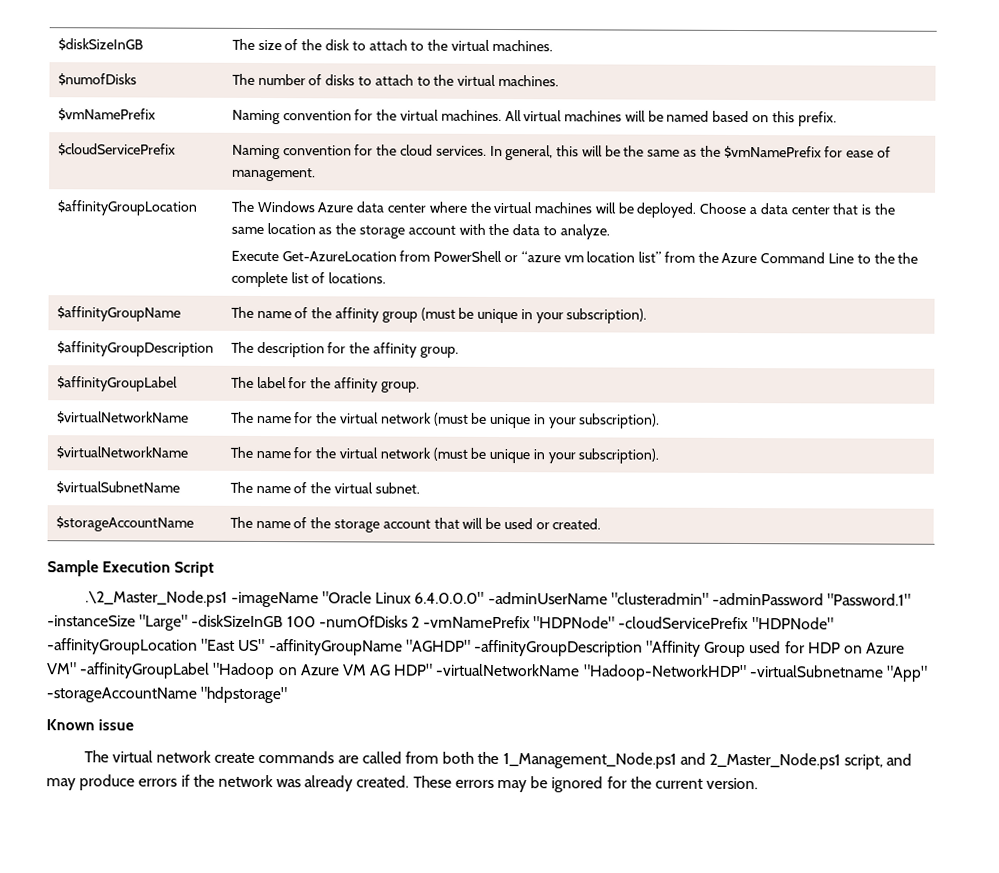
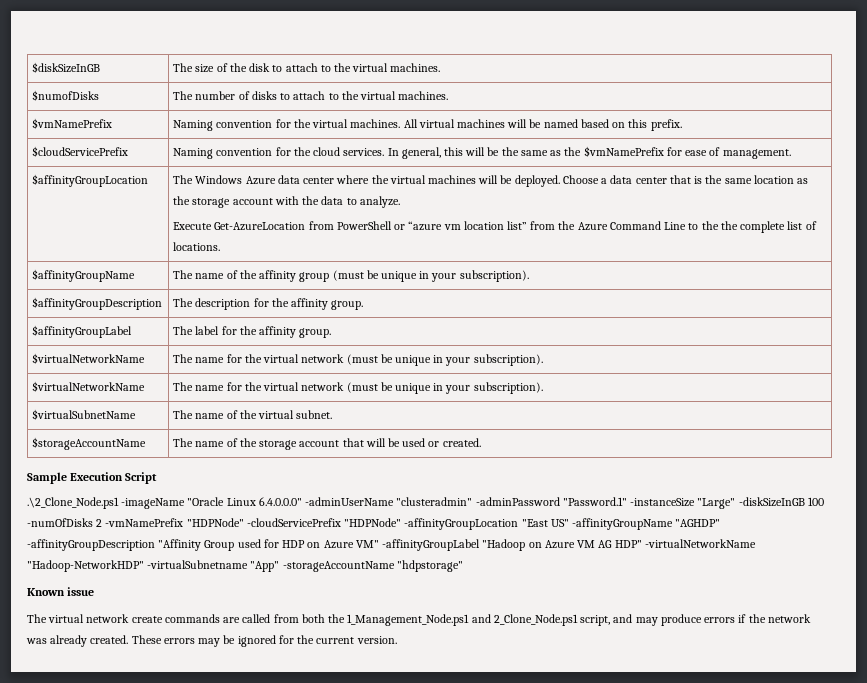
- .\2_Master_Node.ps1 -imageName "Oracle Linux 6.4.0.0.0" -adminUserName "clusteradmin" -adminPassword "Password.1" -instanceSize "Large" -diskSizeInGB 100 -numOfDisks 2 -vmNamePrefix "HDPNode" -cloudServicePrefix "HDPNode" -affinityGroupLocation "East US" -affinityGroupName "AGHDP" -affinityGroupDescription "Affinity Group used for HDP on Azure VM" -affinityGroupLabel "Hadoop on Azure VM AG HDP" -virtualNetworkName "Hadoop-NetworkHDP" -virtualSubnetname "App" -storageAccountName "hdpstorage"
+ .\2_Clone_Node.ps1 -imageName "Oracle Linux 6.4.0.0.0" -adminUserName "clusteradmin" -adminPassword "Password.1" -instanceSize "Large" -diskSizeInGB 100 -numOfDisks 2 -vmNamePrefix "HDPNode" -cloudServicePrefix "HDPNode" -affinityGroupLocation "East US" -affinityGroupName "AGHDP" -affinityGroupDescription "Affinity Group used for HDP on Azure VM" -affinityGroupLabel "Hadoop on Azure VM AG HDP" -virtualNetworkName "Hadoop-NetworkHDP" -virtualSubnetname "App" -storageAccountName "hdpstorage"
- The virtual network create commands are called from both the 1_Management_Node.ps1 and 2_Master_Node.ps1 script, and may produce errors if the network was already created.
+ The virtual network create commands are called from both the 1_Management_Node.ps1 and 2_Clone_Node.ps1 script, and may produce errors if the network was already created.

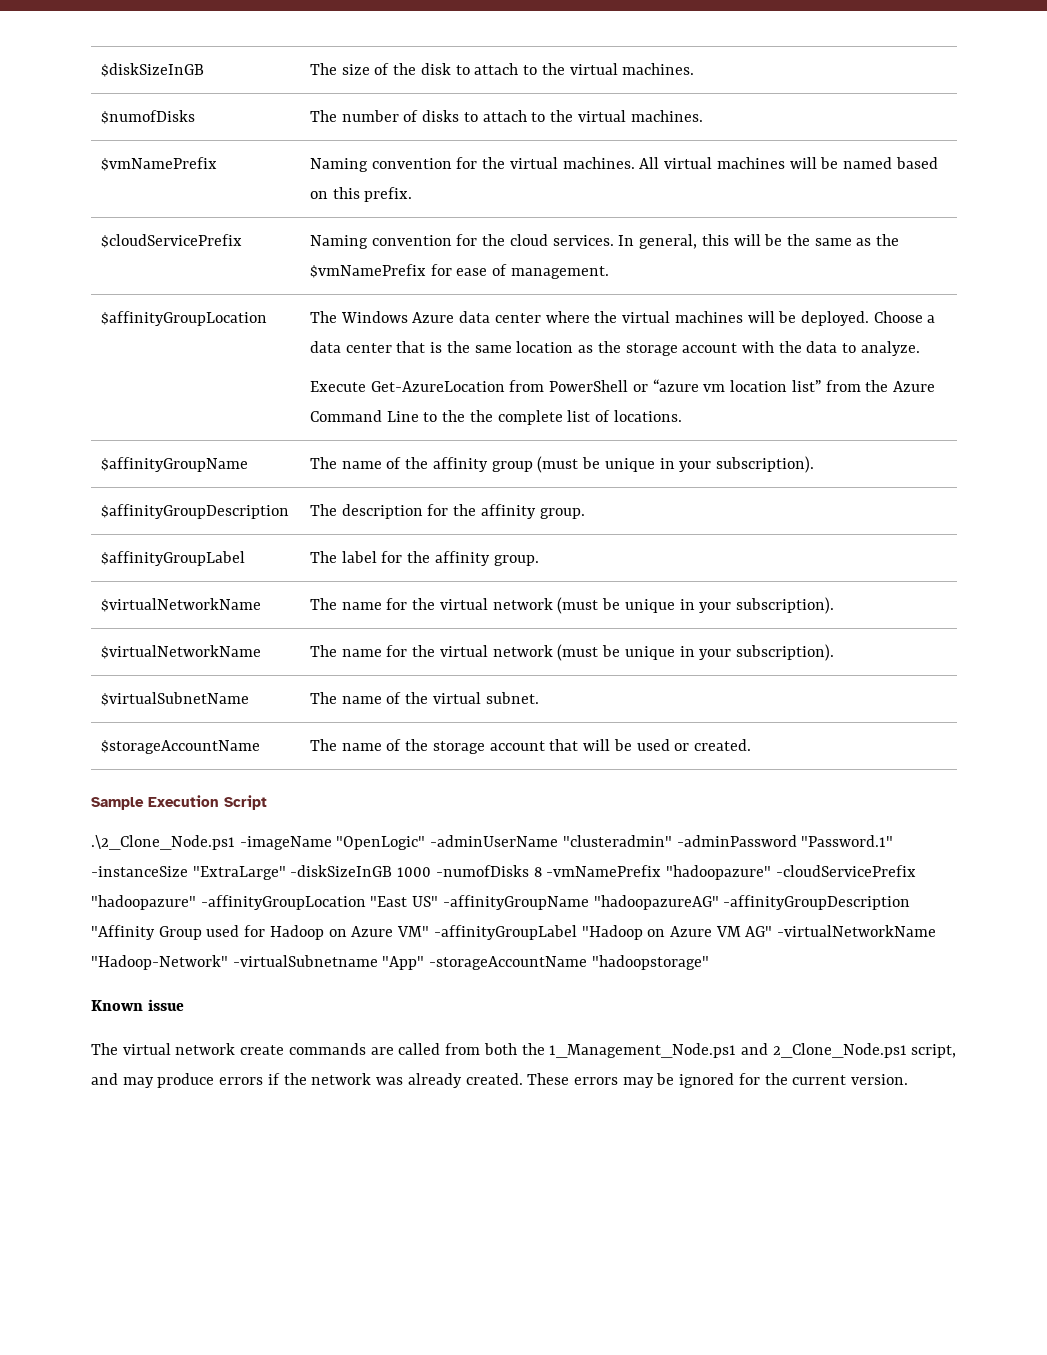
- .\2_Clone_Node.ps1 -imageName "Oracle Linux 6.4.0.0.0" -adminUserName "clusteradmin" -adminPassword "Password.1" -instanceSize "Large" -diskSizeInGB 100 -numOfDisks 2 -vmNamePrefix "HDPNode" -cloudServicePrefix "HDPNode" -affinityGroupLocation "East US" -affinityGroupName "AGHDP" -affinityGroupDescription "Affinity Group used for HDP on Azure VM" -affinityGroupLabel "Hadoop on Azure VM AG HDP" -virtualNetworkName "Hadoop-NetworkHDP" -virtualSubnetname "App" -storageAccountName "hdpstorage"
+ .\2_Clone_Node.ps1 -imageName "OpenLogic" -adminUserName "clusteradmin" -adminPassword "Password.1" -instanceSize "ExtraLarge" -diskSizeInGB 1000 -numofDisks 8 -vmNamePrefix "hadoopazure" -cloudServicePrefix "hadoopazure" -affinityGroupLocation "East US" -affinityGroupName "hadoopazureAG" -affinityGroupDescription "Affinity Group used for Hadoop on Azure VM" -affinityGroupLabel "Hadoop on Azure VM AG" -virtualNetworkName "Hadoop-Network" -virtualSubnetname "App" -storageAccountName "hadoopstorage"

